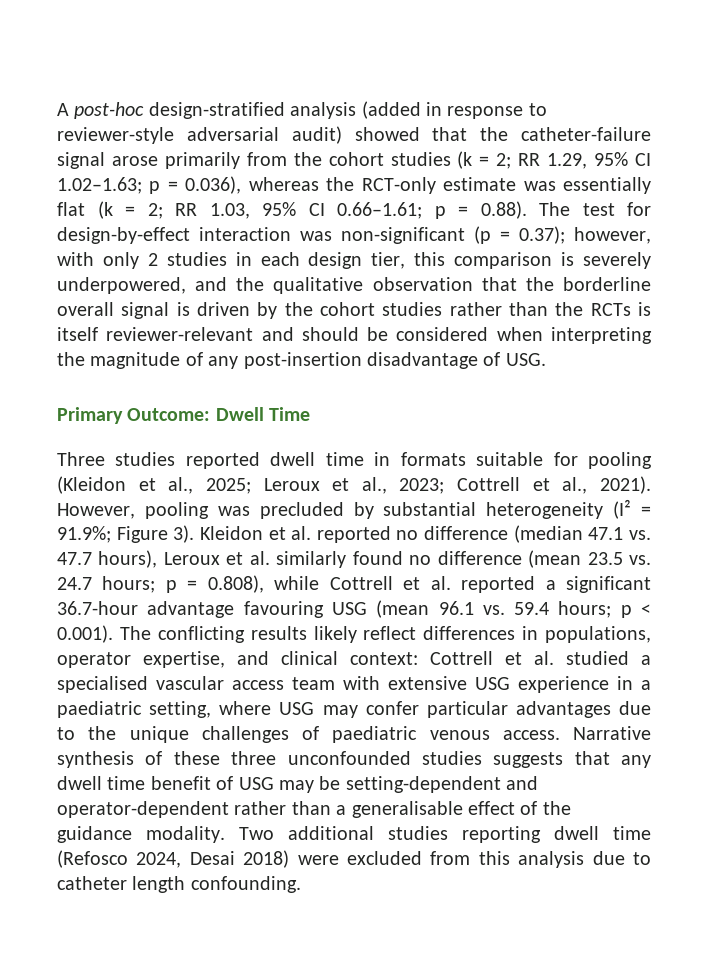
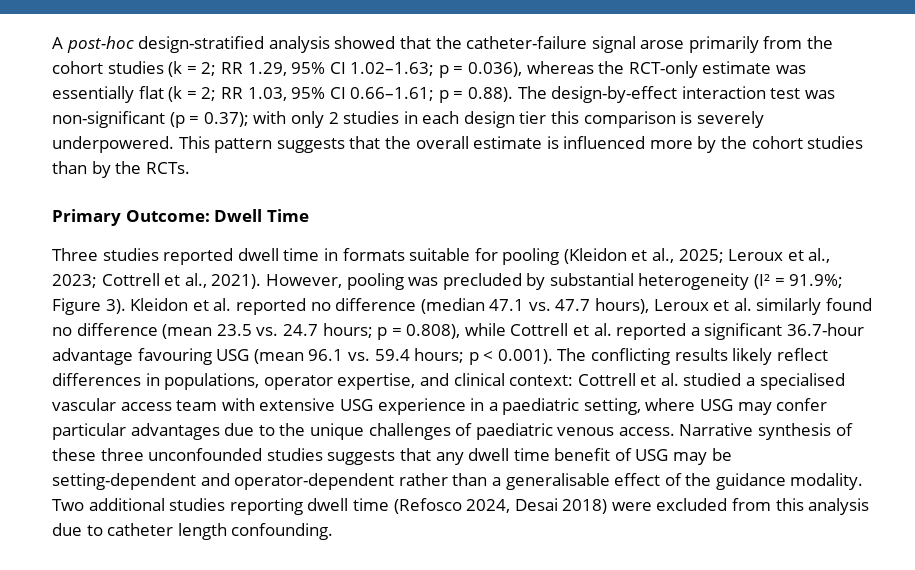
- A post-hoc design-stratified analysis (added in response to reviewer-style adversarial audit) showed that the catheter-failure signal arose primarily from the cohort studies (k = 2;
+ A post-hoc design-stratified analysis showed that the catheter-failure signal arose primarily from the cohort studies (k = 2;
- p = 0.88). The test for design-by-effect interaction was non-significant (p = 0.37);
+ p = 0.88). The design-by-effect interaction test was non-significant (p = 0.37);
- however, with only 2 studies in each design tier, this comparison is severely underpowered, and the qualitative observation that the borderline overall signal is driven by the cohort studies rather than the RCTs is itself reviewer-relevant and should be considered when interpreting the magnitude of any post-insertion disadvantage of USG.
+ with only 2 studies in each design tier this comparison is severely underpowered. This pattern suggests that the overall estimate is influenced more by the cohort studies than by the RCTs.

